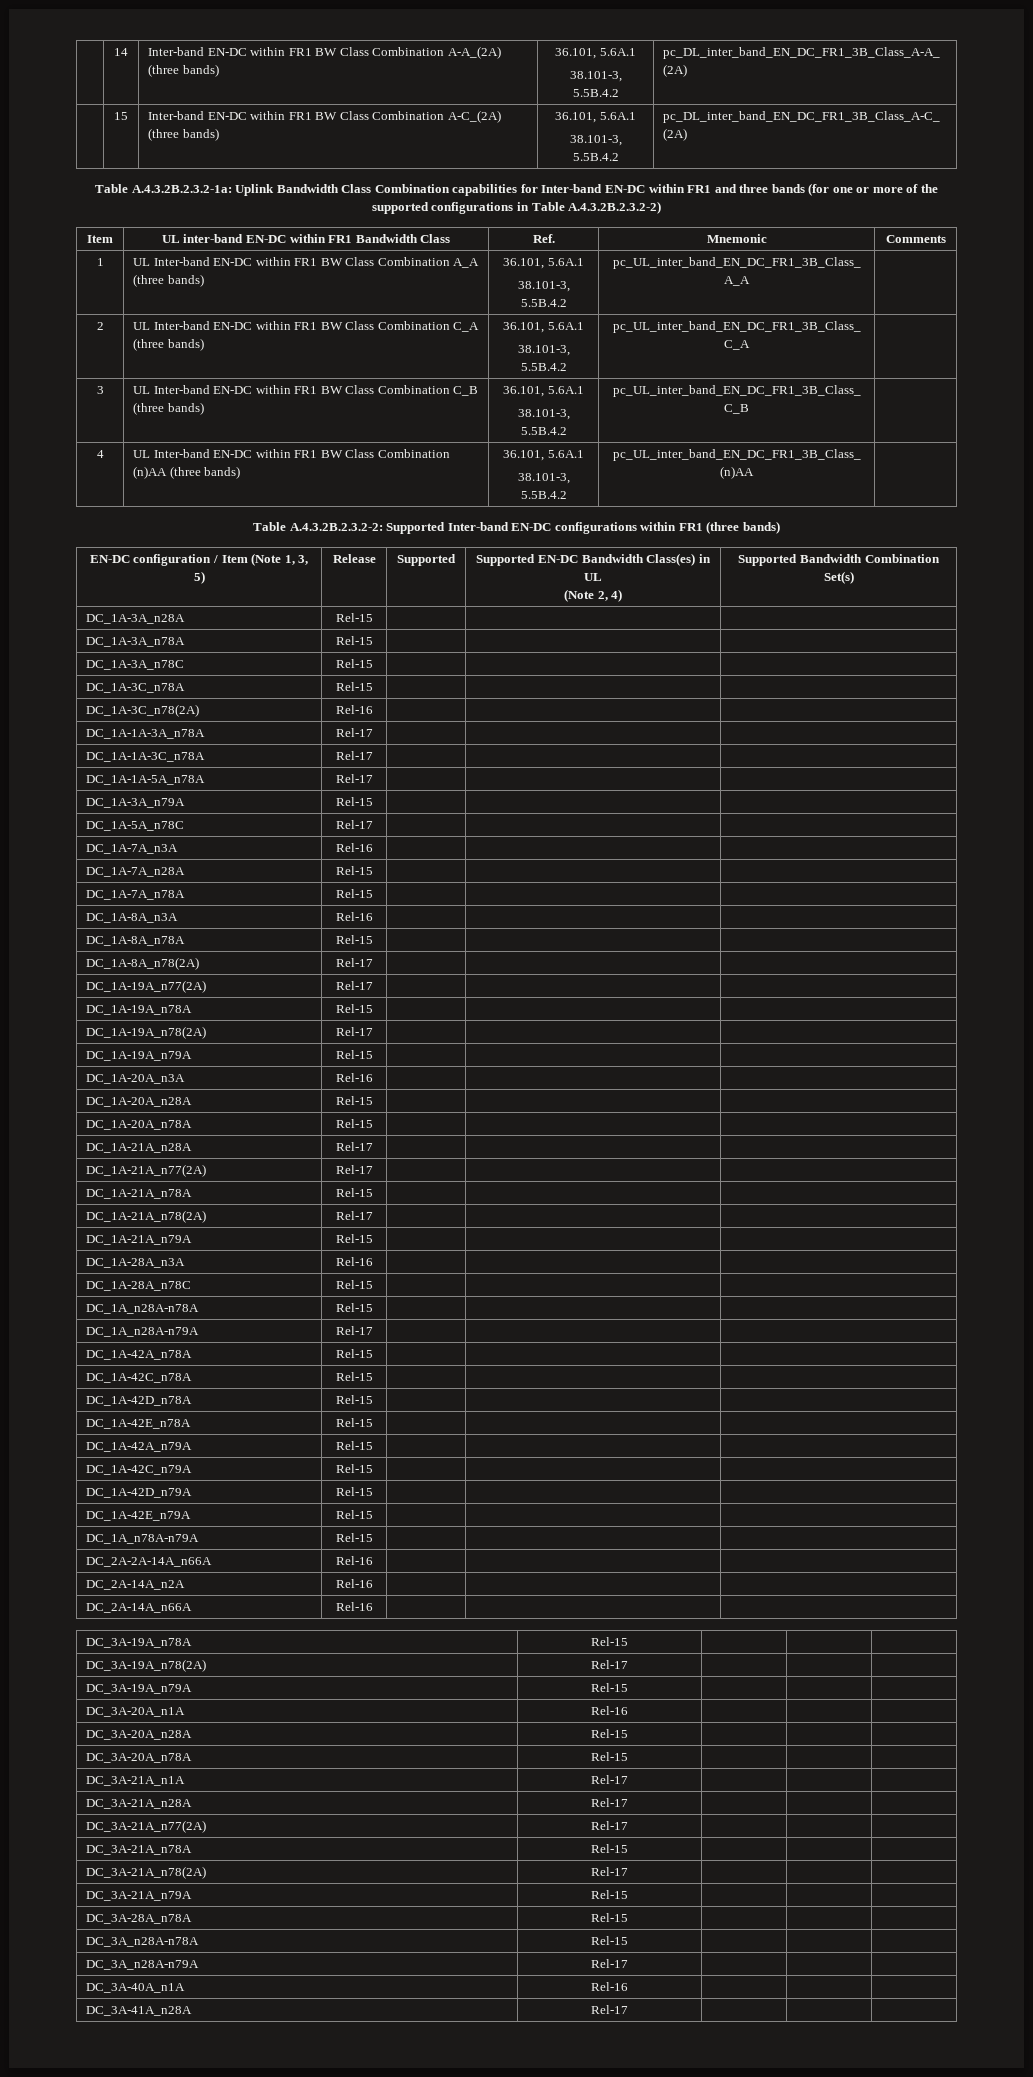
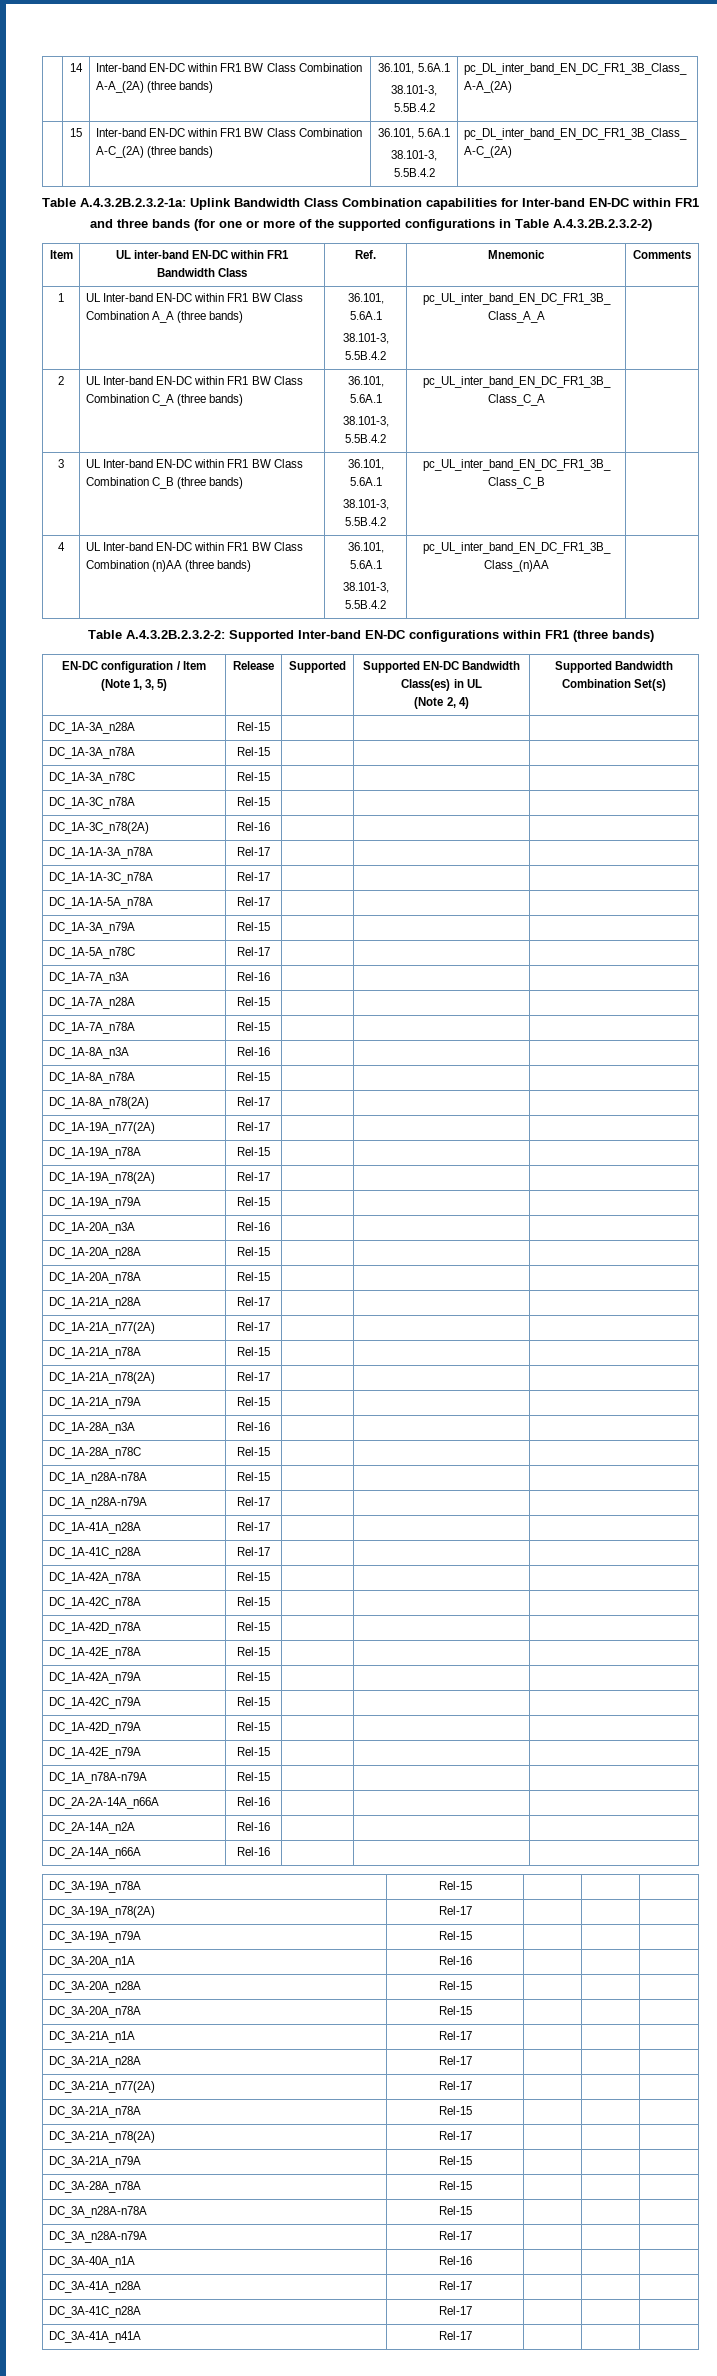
+ DC_1A-41A_n28A | Rel-17 | | |
+ DC_1A-41C_n28A | Rel-17 | | |
+ DC_3A-41C_n28A | Rel-17 | | |
+ DC_3A-41A_n41A | Rel-17 | | |

